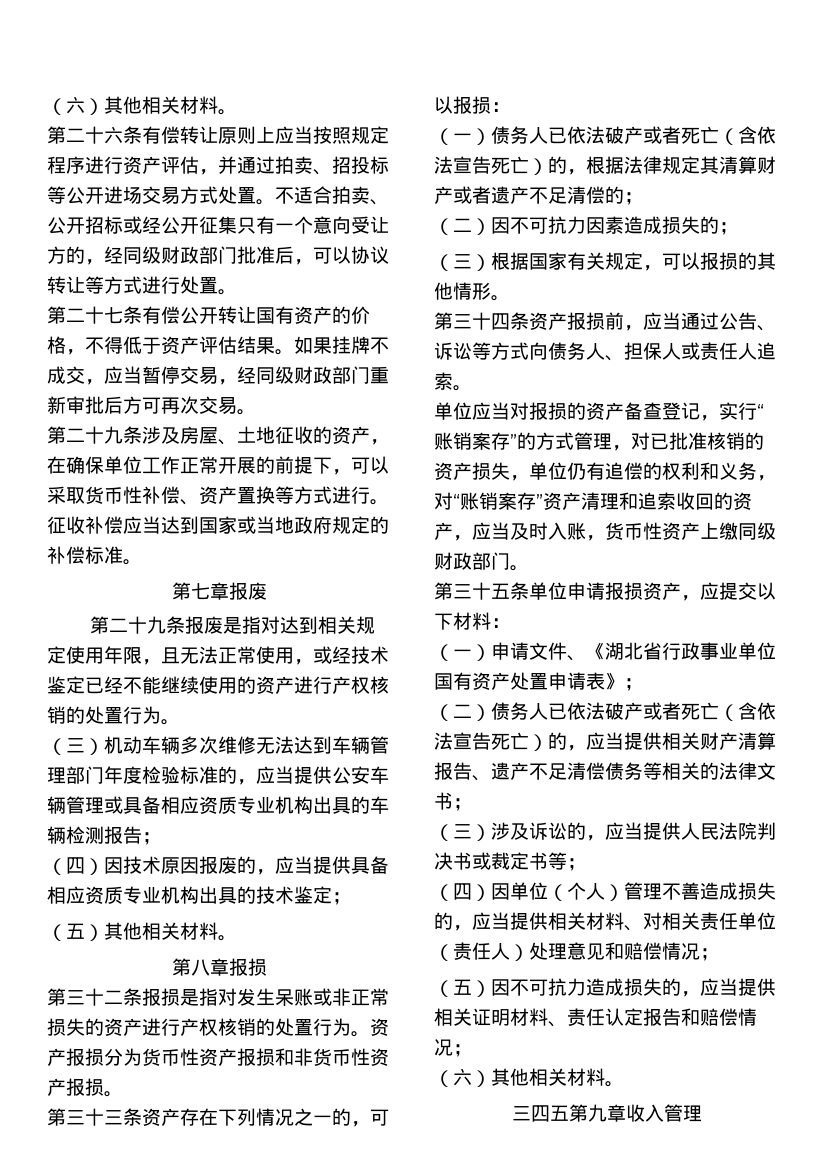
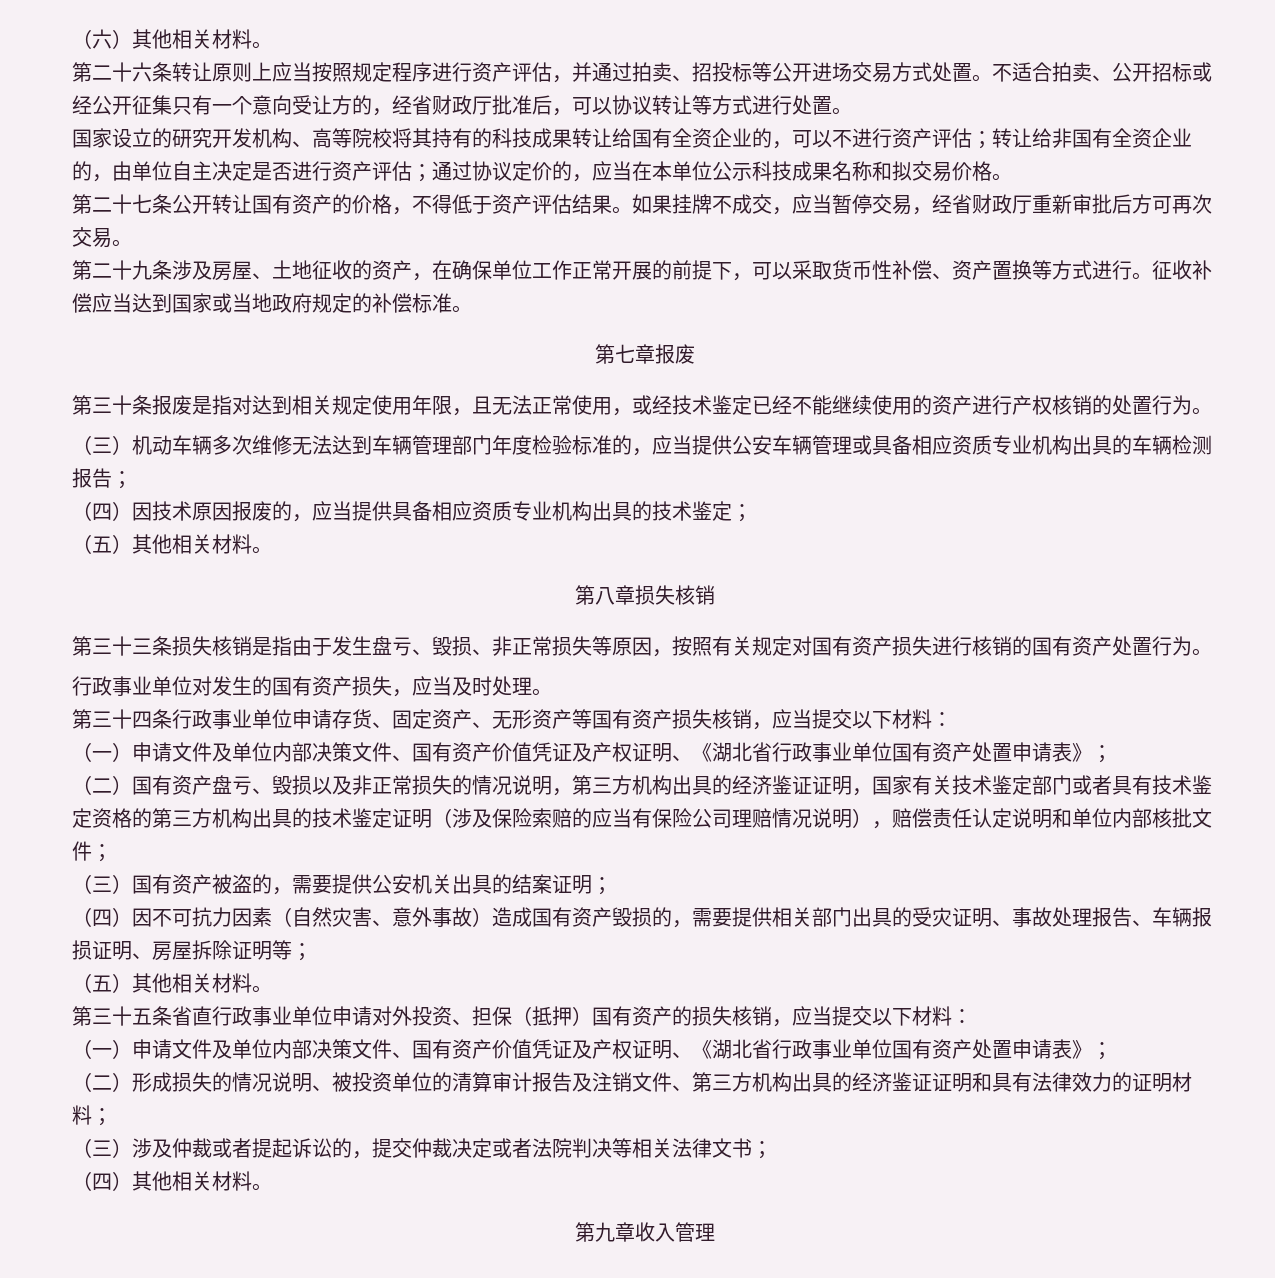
- 第二十六条有偿转让原则上应当按照规定程序进行资产评估，并通过拍卖、招投标等公开进场交易方式处置。
+ 第二十六条转让原则上应当按照规定程序进行资产评估，并通过拍卖、招投标等公开进场交易方式处置。
- 不适合拍卖、公开招标或经公开征集只有一个意向受让方的，经同级财政部门批准后，可以协议转让等方式进行处置。
+ 不适合拍卖、公开招标或经公开征集只有一个意向受让方的，经省财政厅批准后，可以协议转让等方式进行处置。
+ 国家设立的研究开发机构、高等院校将其持有的科技成果转让给国有全资企业的，可以不进行资产评估；转让给非国有全资企业的，由单位自主决定是否进行资产评估；通过协议定价的，应当在本单位公示科技成果名称和拟交易价格。
- 第二十七条有偿公开转让国有资产的价格，不得低于资产评估结果。
+ 第二十七条公开转让国有资产的价格，不得低于资产评估结果。
- 如果挂牌不成交，应当暂停交易，经同级财政部门重新审批后方可再次交易。
+ 如果挂牌不成交，应当暂停交易，经省财政厅重新审批后方可再次交易。
- 第二十九条报废是指对达到相关规定使用年限，且无法正常使用，或经技术鉴定已经不能继续使用的资产进行产权核销的处置行为。
+ 第三十条报废是指对达到相关规定使用年限，且无法正常使用，或经技术鉴定已经不能继续使用的资产进行产权核销的处置行为。
- 第八章报损
- 第三十二条报损是指对发生呆账或非正常损失的资产进行产权核销的处置行为。资产报损分为货币性资产报损和非货币性资产报损。
- 第三十三条资产存在下列情况之一的，可以报损：
- （一）债务人已依法破产或者死亡（含依法宣告死亡）的，根据法律规定其清算财产或者遗产不足清偿的；
- （二）因不可抗力因素造成损失的；
- （三）根据国家有关规定，可以报损的其他情形。
- 第三十四条资产报损前，应当通过公告、诉讼等方式向债务人、担保人或责任人追索。
- 单位应当对报损的资产备查登记，实行“账销案存”的方式管理，对已批准核销的资产损失，单位仍有追偿的权利和义务，对“账销案存”资产清理和追索收回的资产，应当及时入账，货币性资产上缴同级财政部门。
- 第三十五条单位申请报损资产，应提交以下材料：
- （一）申请文件、《湖北省行政事业单位国有资产处置申请表》；
+ 第八章损失核销
+ 第三十三条损失核销是指由于发生盘亏、毁损、非正常损失等原因，按照有关规定对国有资产损失进行核销的国有资产处置行为。
+ 行政事业单位对发生的国有资产损失，应当及时处理。
+ 第三十四条行政事业单位申请存货、固定资产、无形资产等国有资产损失核销，应当提交以下材料：
+ （一）申请文件及单位内部决策文件、国有资产价值凭证及产权证明、《湖北省行政事业单位国有资产处置申请表》；
- （二）债务人已依法破产或者死亡（含依法宣告死亡）的，应当提供相关财产清算报告、遗产不足清偿债务等相关的法律文书；
- （三）涉及诉讼的，应当提供人民法院判决书或裁定书等；
- （四）因单位（个人）管理不善造成损失的，应当提供相关材料、对相关责任单位（责任人）处理意见和赔偿情况；
- （五）因不可抗力造成损失的，应当提供相关证明材料、责任认定报告和赔偿情况；
- （六）其他相关材料。
- 三四五第九章收入管理
+ （二）国有资产盘亏、毁损以及非正常损失的情况说明，第三方机构出具的经济鉴证证明，国家有关技术鉴定部门或者具有技术鉴定资格的第三方机构出具的技术鉴定证明（涉及保险索赔的应当有保险公司理赔情况说明），赔偿责任认定说明和单位内部核批文件；
+ （三）国有资产被盗的，需要提供公安机关出具的结案证明；
+ （四）因不可抗力因素（自然灾害、意外事故）造成国有资产毁损的，需要提供相关部门出具的受灾证明、事故处理报告、车辆报损证明、房屋拆除证明等；
+ （五）其他相关材料。
+ 第三十五条省直行政事业单位申请对外投资、担保（抵押）国有资产的损失核销，应当提交以下材料：
+ （一）申请文件及单位内部决策文件、国有资产价值凭证及产权证明、《湖北省行政事业单位国有资产处置申请表》；
+ （二）形成损失的情况说明、被投资单位的清算审计报告及注销文件、第三方机构出具的经济鉴证证明和具有法律效力的证明材料；
+ （三）涉及仲裁或者提起诉讼的，提交仲裁决定或者法院判决等相关法律文书；
+ （四）其他相关材料。
+ 第九章收入管理

